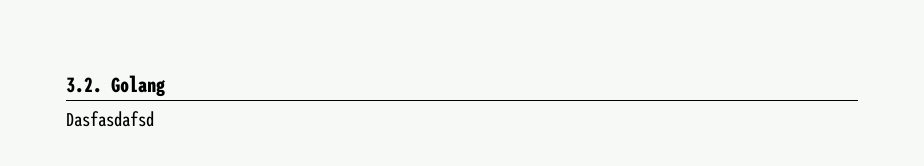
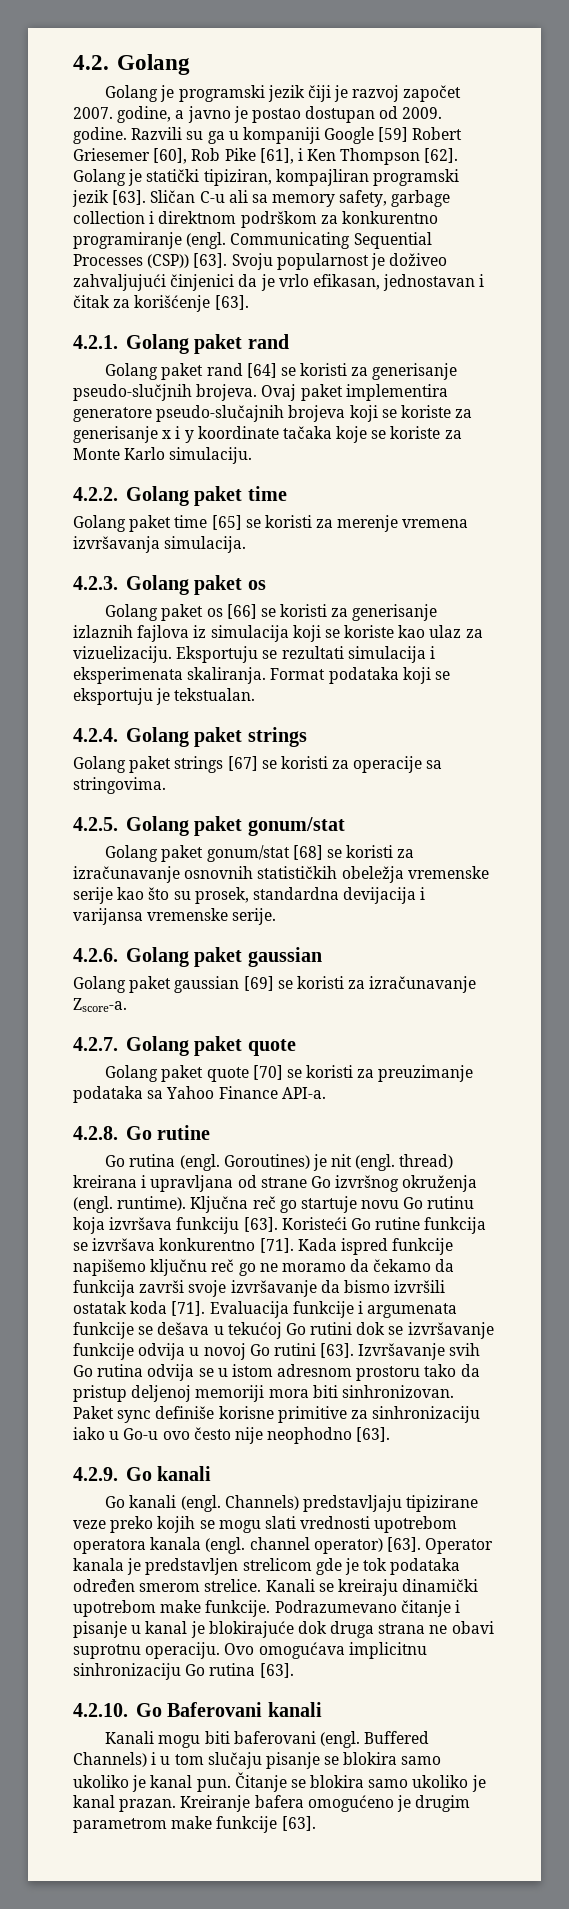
- 3.2. Golang
+ 4.2. Golang
- Dasfasdafsd
+ Golang je programski jezik čiji je razvoj započet 2007. godine, a javno je postao dostupan od 2009. godine. Razvili su ga u kompaniji Google [59] Robert Griesemer [60], Rob Pike [61], i Ken Thompson [62]. Golang je statički tipiziran, kompajliran programski jezik [63]. Sličan C-u ali sa memory safety, garbage collection i direktnom podrškom za konkurentno programiranje (engl. Communicating Sequential Processes (CSP)) [63]. Svoju popularnost je doživeo zahvaljujući činjenici da je vrlo efikasan, jednostavan i čitak za korišćenje [63].
+ 4.2.1. Golang paket rand
+ Golang paket rand [64] se koristi za generisanje pseudo-slučjnih brojeva. Ovaj paket implementira generatore pseudo-slučajnih brojeva koji se koriste za generisanje x i y koordinate tačaka koje se koriste za Monte Karlo simulaciju.
+ 4.2.2. Golang paket time
+ Golang paket time [65] se koristi za merenje vremena izvršavanja simulacija.
+ 4.2.3. Golang paket os
+ Golang paket os [66] se koristi za generisanje izlaznih fajlova iz simulacija koji se koriste kao ulaz za vizuelizaciju. Eksportuju se rezultati simulacija i eksperimenata skaliranja. Format podataka koji se eksportuju je tekstualan.
+ 4.2.4. Golang paket strings
+ Golang paket strings [67] se koristi za operacije sa stringovima.
+ 4.2.5. Golang paket gonum/stat
+ Golang paket gonum/stat [68] se koristi za izračunavanje osnovnih statističkih obeležja vremenske serije kao što su prosek, standardna devijacija i varijansa vremenske serije.
+ 4.2.6. Golang paket gaussian
+ Golang paket gaussian [69] se koristi za izračunavanje Zscore-a.
+ 4.2.7. Golang paket quote
+ Golang paket quote [70] se koristi za preuzimanje podataka sa Yahoo Finance API-a.
+ 4.2.8. Go rutine
+ Go rutina (engl. Goroutines) je nit (engl. thread) kreirana i upravljana od strane Go izvršnog okruženja (engl. runtime). Ključna reč go startuje novu Go rutinu koja izvršava funkciju [63]. Koristeći Go rutine funkcija se izvršava konkurentno [71]. Kada ispred funkcije napišemo ključnu reč go ne moramo da čekamo da funkcija završi svoje izvršavanje da bismo izvršili ostatak koda [71]. Evaluacija funkcije i argumenata funkcije se dešava u tekućoj Go rutini dok se izvršavanje funkcije odvija u novoj Go rutini [63]. Izvršavanje svih Go rutina odvija se u istom adresnom prostoru tako da pristup deljenoj memoriji mora biti sinhronizovan. Paket sync definiše korisne primitive za sinhronizaciju iako u Go-u ovo često nije neophodno [63].
+ 4.2.9. Go kanali
+ Go kanali (engl. Channels) predstavljaju tipizirane veze preko kojih se mogu slati vrednosti upotrebom operatora kanala (engl. channel operator) [63]. Operator kanala je predstavljen strelicom gde je tok podataka određen smerom strelice. Kanali se kreiraju dinamički upotrebom make funkcije. Podrazumevano čitanje i pisanje u kanal je blokirajuće dok druga strana ne obavi suprotnu operaciju. Ovo omogućava implicitnu sinhronizaciju Go rutina [63].
+ 4.2.10. Go Baferovani kanali
+ Kanali mogu biti baferovani (engl. Buffered Channels) i u tom slučaju pisanje se blokira samo ukoliko je kanal pun. Čitanje se blokira samo ukoliko je kanal prazan. Kreiranje bafera omogućeno je drugim parametrom make funkcije [63].

